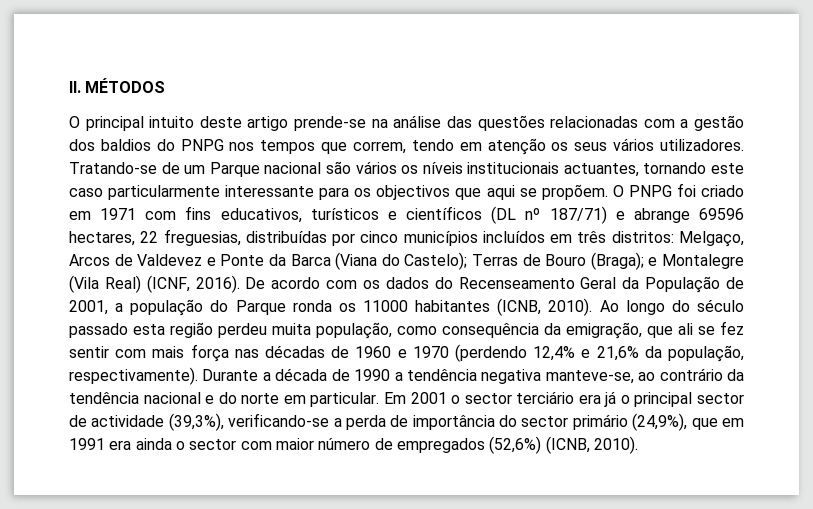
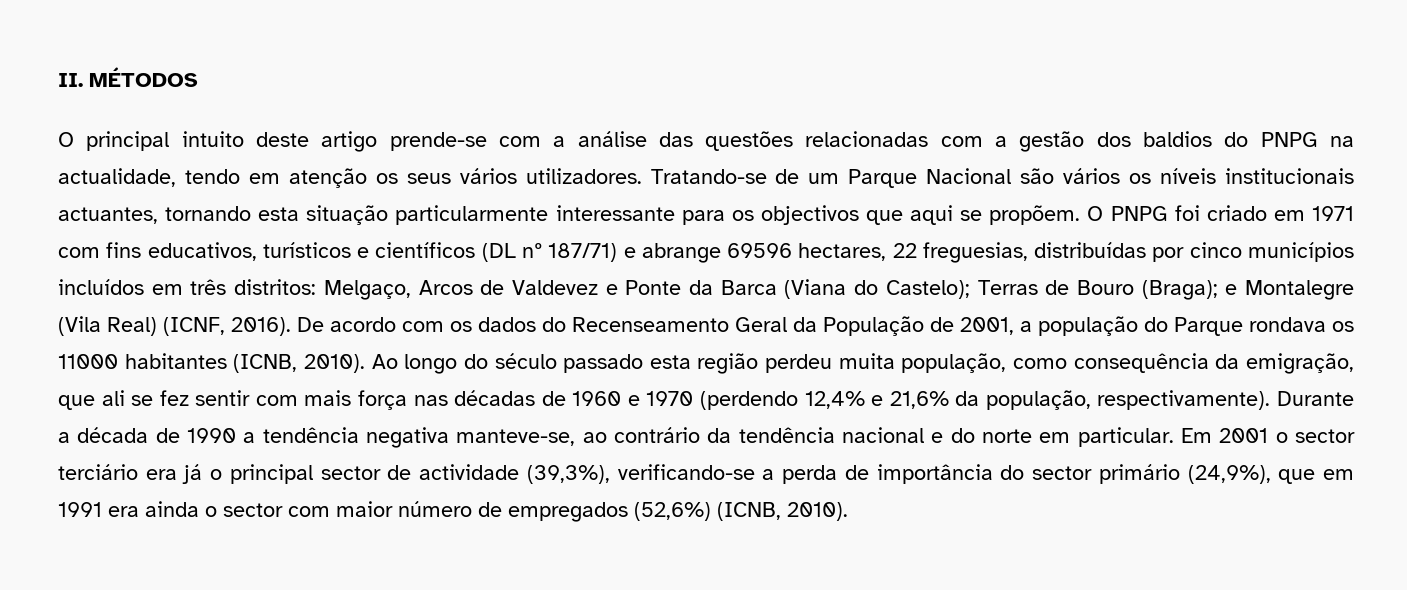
- O principal intuito deste artigo prende-se na análise das questões relacionadas com a gestão dos baldios do PNPG nos tempos que correm, tendo em atenção os seus vários utilizadores.
+ O principal intuito deste artigo prende-se com a análise das questões relacionadas com a gestão dos baldios do PNPG na actualidade, tendo em atenção os seus vários utilizadores.
- Tratando-se de um Parque nacional são vários os níveis institucionais actuantes, tornando este caso particularmente interessante para os objectivos que aqui se propõem.
+ Tratando-se de um Parque Nacional são vários os níveis institucionais actuantes, tornando esta situação particularmente interessante para os objectivos que aqui se propõem.
- De acordo com os dados do Recenseamento Geral da População de 2001, a população do Parque ronda os 11000 habitantes (ICNB, 2010).
+ De acordo com os dados do Recenseamento Geral da População de 2001, a população do Parque rondava os 11000 habitantes (ICNB, 2010).

